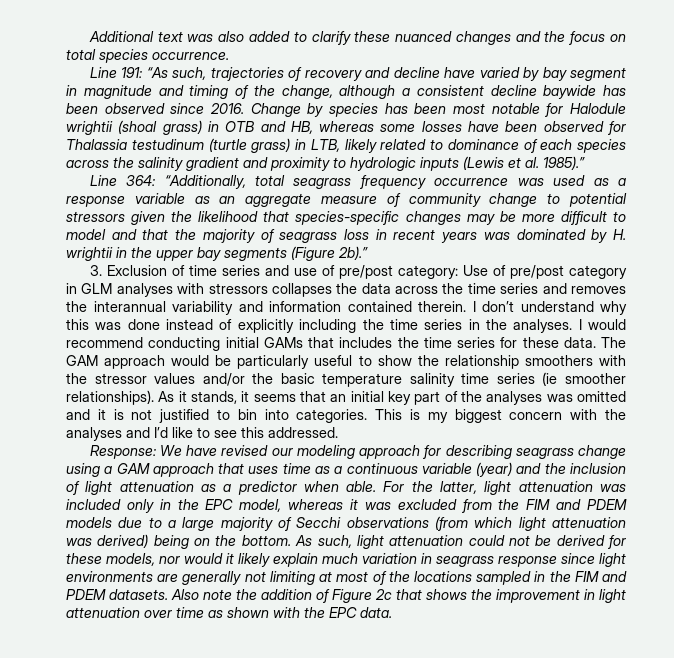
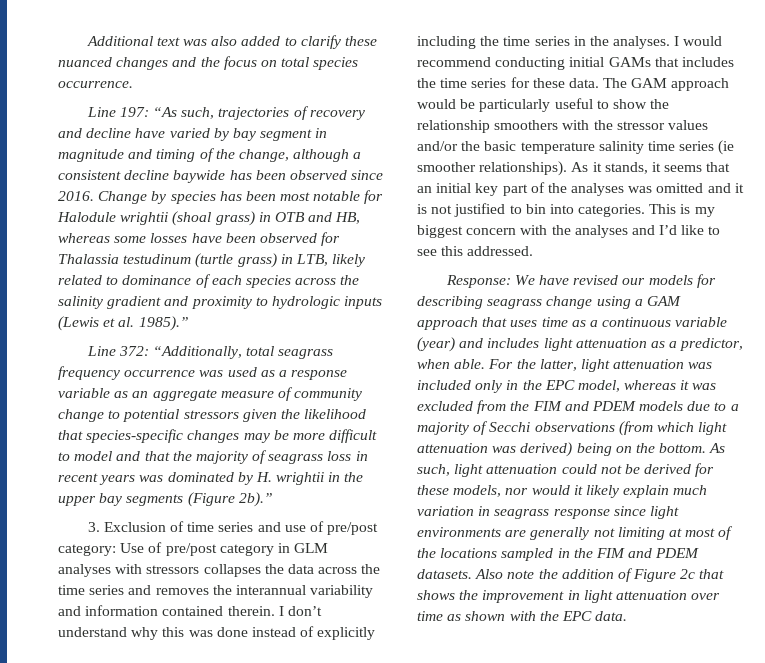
- Line 191: “As such, trajectories of recovery and decline have varied by bay segment in magnitude and timing of the change, although a consistent decline baywide has been observed since 2016.
+ Line 197: “As such, trajectories of recovery and decline have varied by bay segment in magnitude and timing of the change, although a consistent decline baywide has been observed since 2016.
- Line 364: “Additionally, total seagrass frequency occurrence was used as a response variable as an aggregate measure of community change to potential stressors given the likelihood that species-specific changes may be more difficult to model and that the majority of seagrass loss in recent years was dominated by H. wrightii in the upper bay segments (Figure 2b).”
+ Line 372: “Additionally, total seagrass frequency occurrence was used as a response variable as an aggregate measure of community change to potential stressors given the likelihood that species-specific changes may be more difficult to model and that the majority of seagrass loss in recent years was dominated by H. wrightii in the upper bay segments (Figure 2b).”
- Response: We have revised our modeling approach for describing seagrass change using a GAM approach that uses time as a continuous variable (year) and the inclusion of light attenuation as a predictor when able.
+ Response: We have revised our models for describing seagrass change using a GAM approach that uses time as a continuous variable (year) and includes light attenuation as a predictor, when able.
- For the latter, light attenuation was included only in the EPC model, whereas it was excluded from the FIM and PDEM models due to a large majority of Secchi observations (from which light attenuation was derived) being on the bottom.
+ For the latter, light attenuation was included only in the EPC model, whereas it was excluded from the FIM and PDEM models due to a majority of Secchi observations (from which light attenuation was derived) being on the bottom.

